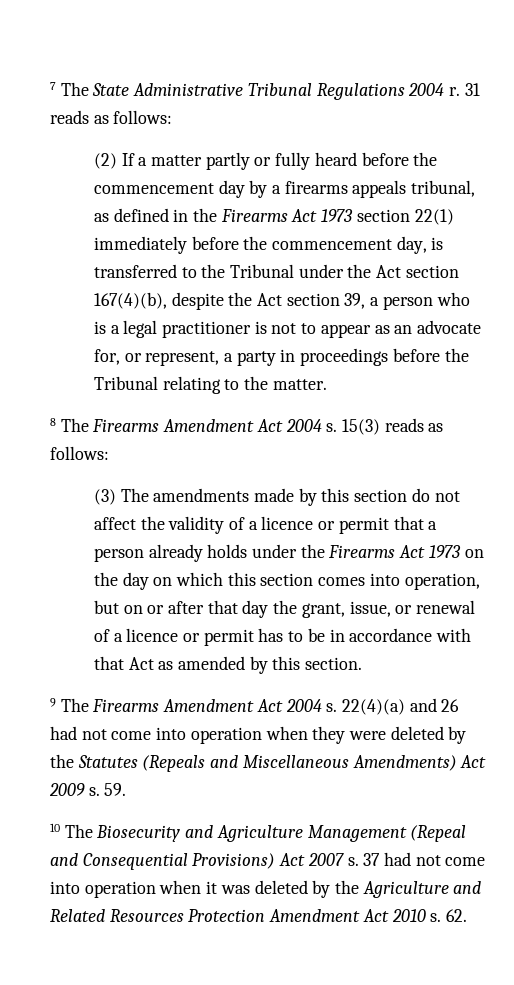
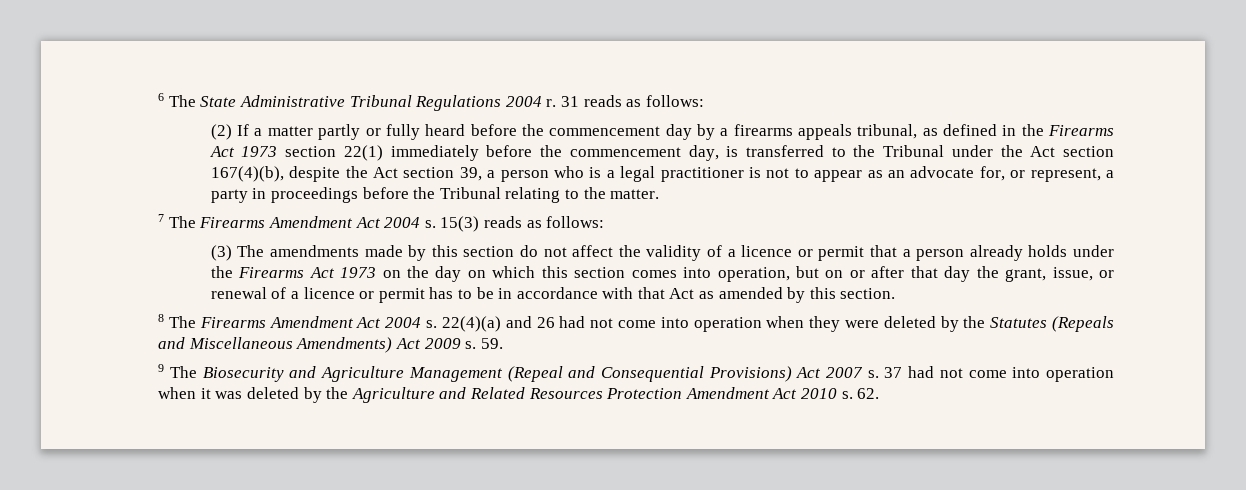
- 7 The State Administrative Tribunal Regulations 2004 r.
+ 6 The State Administrative Tribunal Regulations 2004 r.
- 8 The Firearms Amendment Act 2004 s.
+ 7 The Firearms Amendment Act 2004 s.
- 9 The Firearms Amendment Act 2004 s.
+ 8 The Firearms Amendment Act 2004 s.
- 10 The Biosecurity and Agriculture Management (Repeal and Consequential Provisions) Act 2007 s.
+ 9 The Biosecurity and Agriculture Management (Repeal and Consequential Provisions) Act 2007 s.

